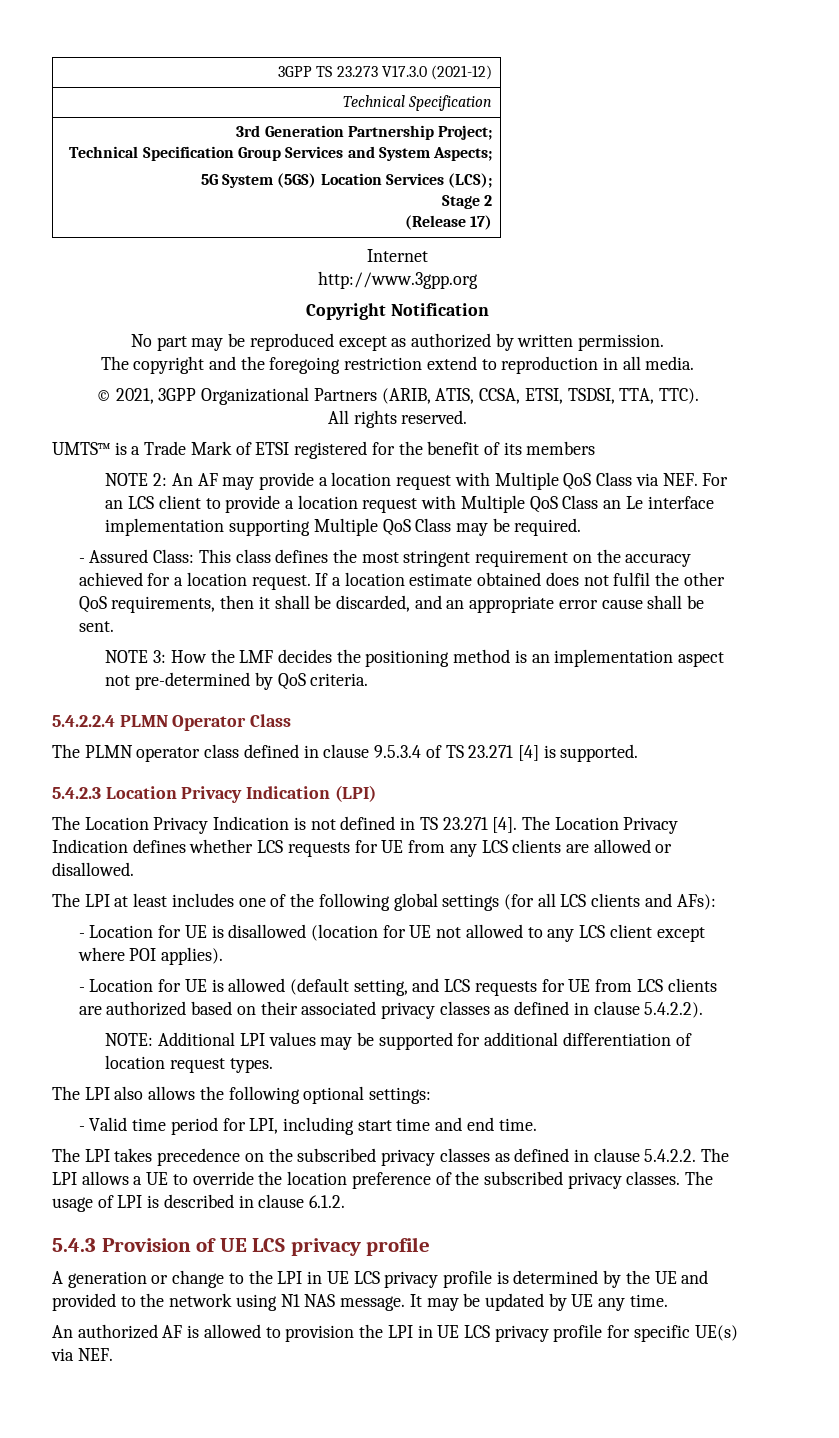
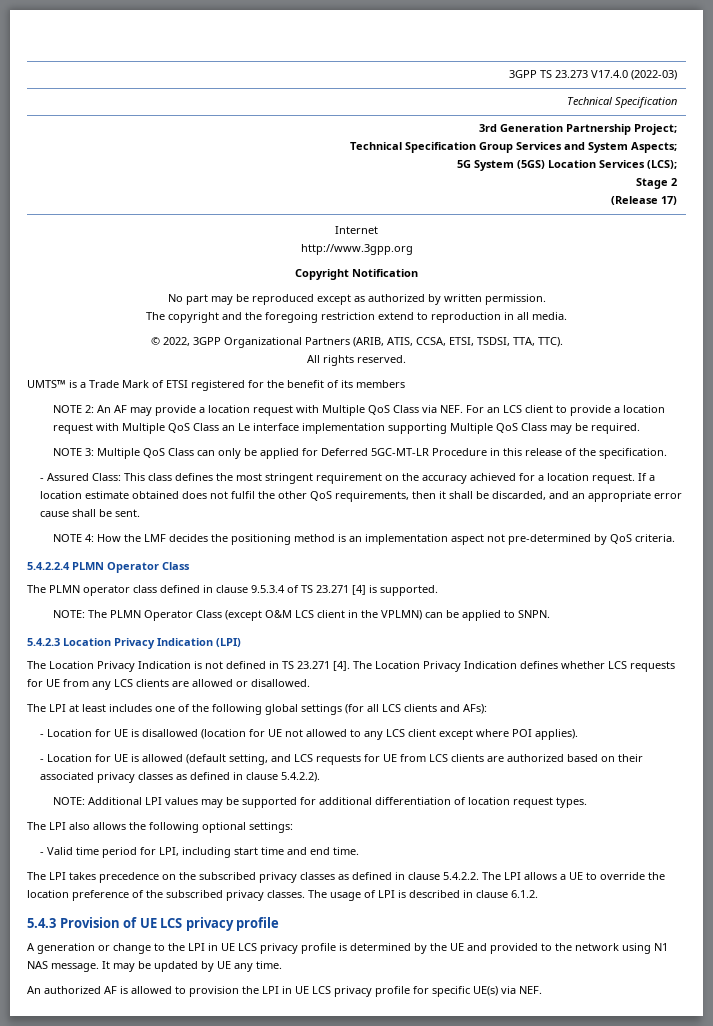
- 3GPP TS 23.273 V17.3.0 (2021-12)
+ 3GPP TS 23.273 V17.4.0 (2022-03)
- © 2021, 3GPP Organizational Partners (ARIB, ATIS, CCSA, ETSI, TSDSI, TTA, TTC).
+ © 2022, 3GPP Organizational Partners (ARIB, ATIS, CCSA, ETSI, TSDSI, TTA, TTC).
+ NOTE 3: Multiple QoS Class can only be applied for Deferred 5GC-MT-LR Procedure in this release of the specification.
- NOTE 3: How the LMF decides the positioning method is an implementation aspect not pre-determined by QoS criteria.
+ NOTE 4: How the LMF decides the positioning method is an implementation aspect not pre-determined by QoS criteria.
+ NOTE: The PLMN Operator Class (except O&M LCS client in the VPLMN) can be applied to SNPN.

